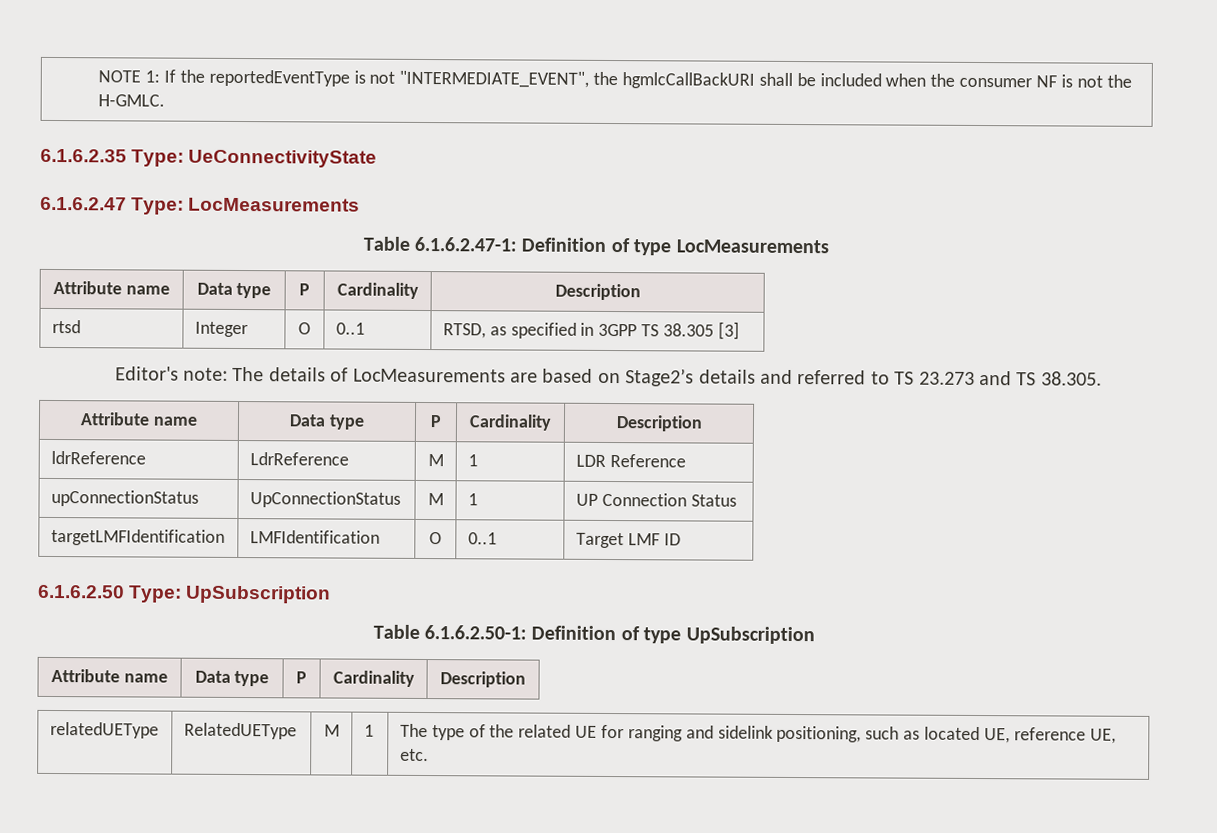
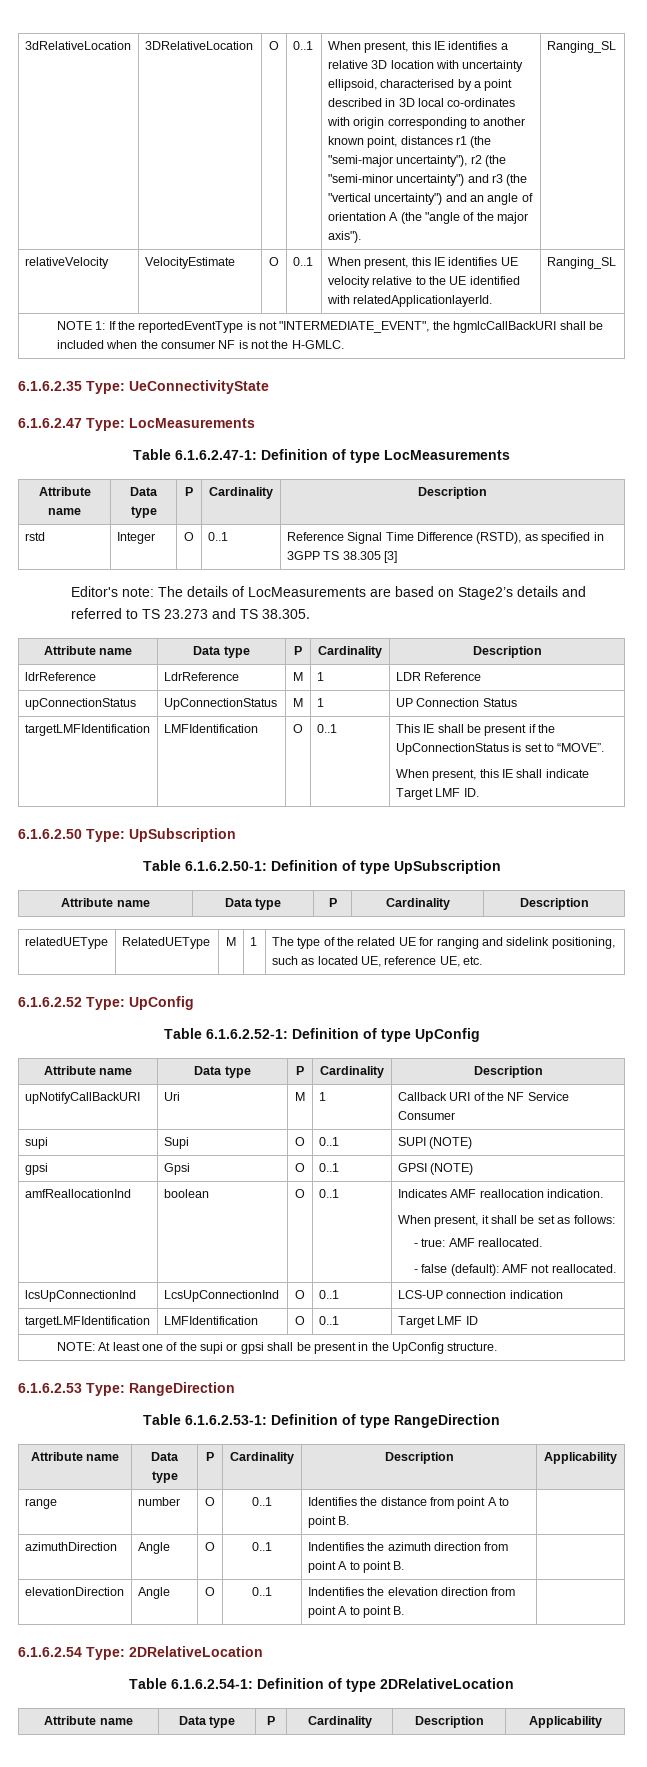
+ 3dRelativeLocation | 3DRelativeLocation | O | 0..1 | When present, this IE identifies a relative 3D location with uncertainty ellipsoid, characterised by a point described in 3D local co-ordinates with origin corresponding to another known point, distances r1 (the "semi-major uncertainty"), r2 (the "semi-minor uncertainty") and r3 (the "vertical uncertainty") and an angle of orientation A (the "angle of the major axis"). | Ranging_SL
+ relativeVelocity | VelocityEstimate | O | 0..1 | When present, this IE identifies UE velocity relative to the UE identified with relatedApplicationlayerId. | Ranging_SL
- rtsd | Integer | O | 0..1 | RTSD, as specified in 3GPP TS 38.305 [3]
+ rstd | Integer | O | 0..1 | Reference Signal Time Difference (RSTD), as specified in 3GPP TS 38.305 [3]
- targetLMFIdentification | LMFIdentification | O | 0..1 | Target LMF ID
+ targetLMFIdentification | LMFIdentification | O | 0..1 | This IE shall be present if the UpConnectionStatus is set to “MOVE”.
+ When present, this IE shall indicate Target LMF ID.
+ 6.1.6.2.52 Type: UpConfig
+ Table 6.1.6.2.52-1: Definition of type UpConfig
+ Attribute name | Data type | P | Cardinality | Description
+ upNotifyCallBackURI | Uri | M | 1 | Callback URI of the NF Service Consumer
+ supi | Supi | O | 0..1 | SUPI (NOTE)
+ gpsi | Gpsi | O | 0..1 | GPSI (NOTE)
+ amfReallocationInd | boolean | O | 0..1 | Indicates AMF reallocation indication.
+ When present, it shall be set as follows:
+ - true: AMF reallocated.
+ - false (default): AMF not reallocated.
+ lcsUpConnectionInd | LcsUpConnectionInd | O | 0..1 | LCS-UP connection indication
+ targetLMFIdentification | LMFIdentification | O | 0..1 | Target LMF ID
+ NOTE: At least one of the supi or gpsi shall be present in the UpConfig structure.
+ 6.1.6.2.53 Type: RangeDirection
+ Table 6.1.6.2.53-1: Definition of type RangeDirection
+ Attribute name | Data type | P | Cardinality | Description | Applicability
+ range | number | O | 0..1 | Identifies the distance from point A to point B. |
+ azimuthDirection | Angle | O | 0..1 | Indentifies the azimuth direction from point A to point B. |
+ elevationDirection | Angle | O | 0..1 | Indentifies the elevation direction from point A to point B. |
+ 6.1.6.2.54 Type: 2DRelativeLocation
+ Table 6.1.6.2.54-1: Definition of type 2DRelativeLocation
+ Attribute name | Data type | P | Cardinality | Description | Applicability

